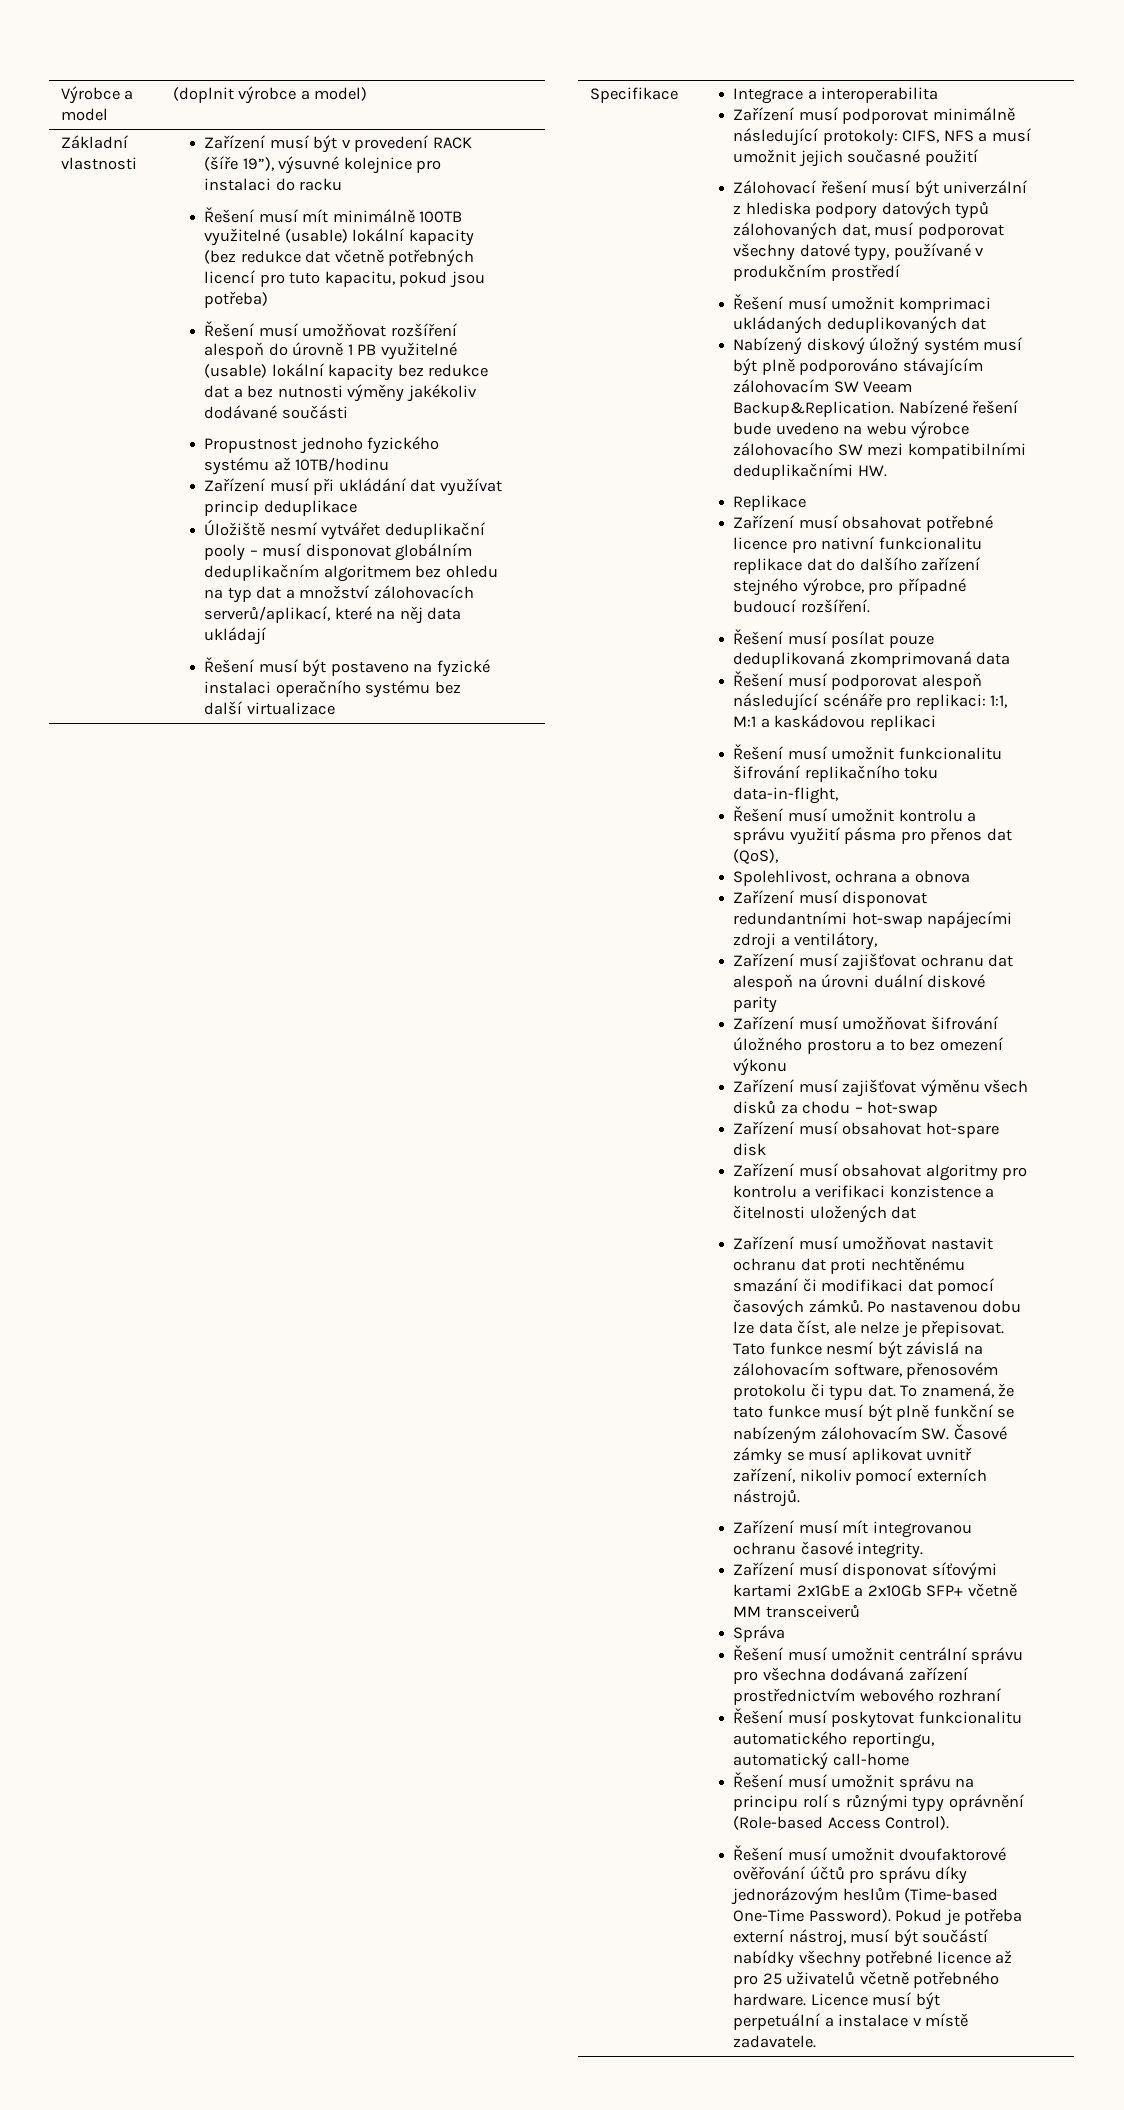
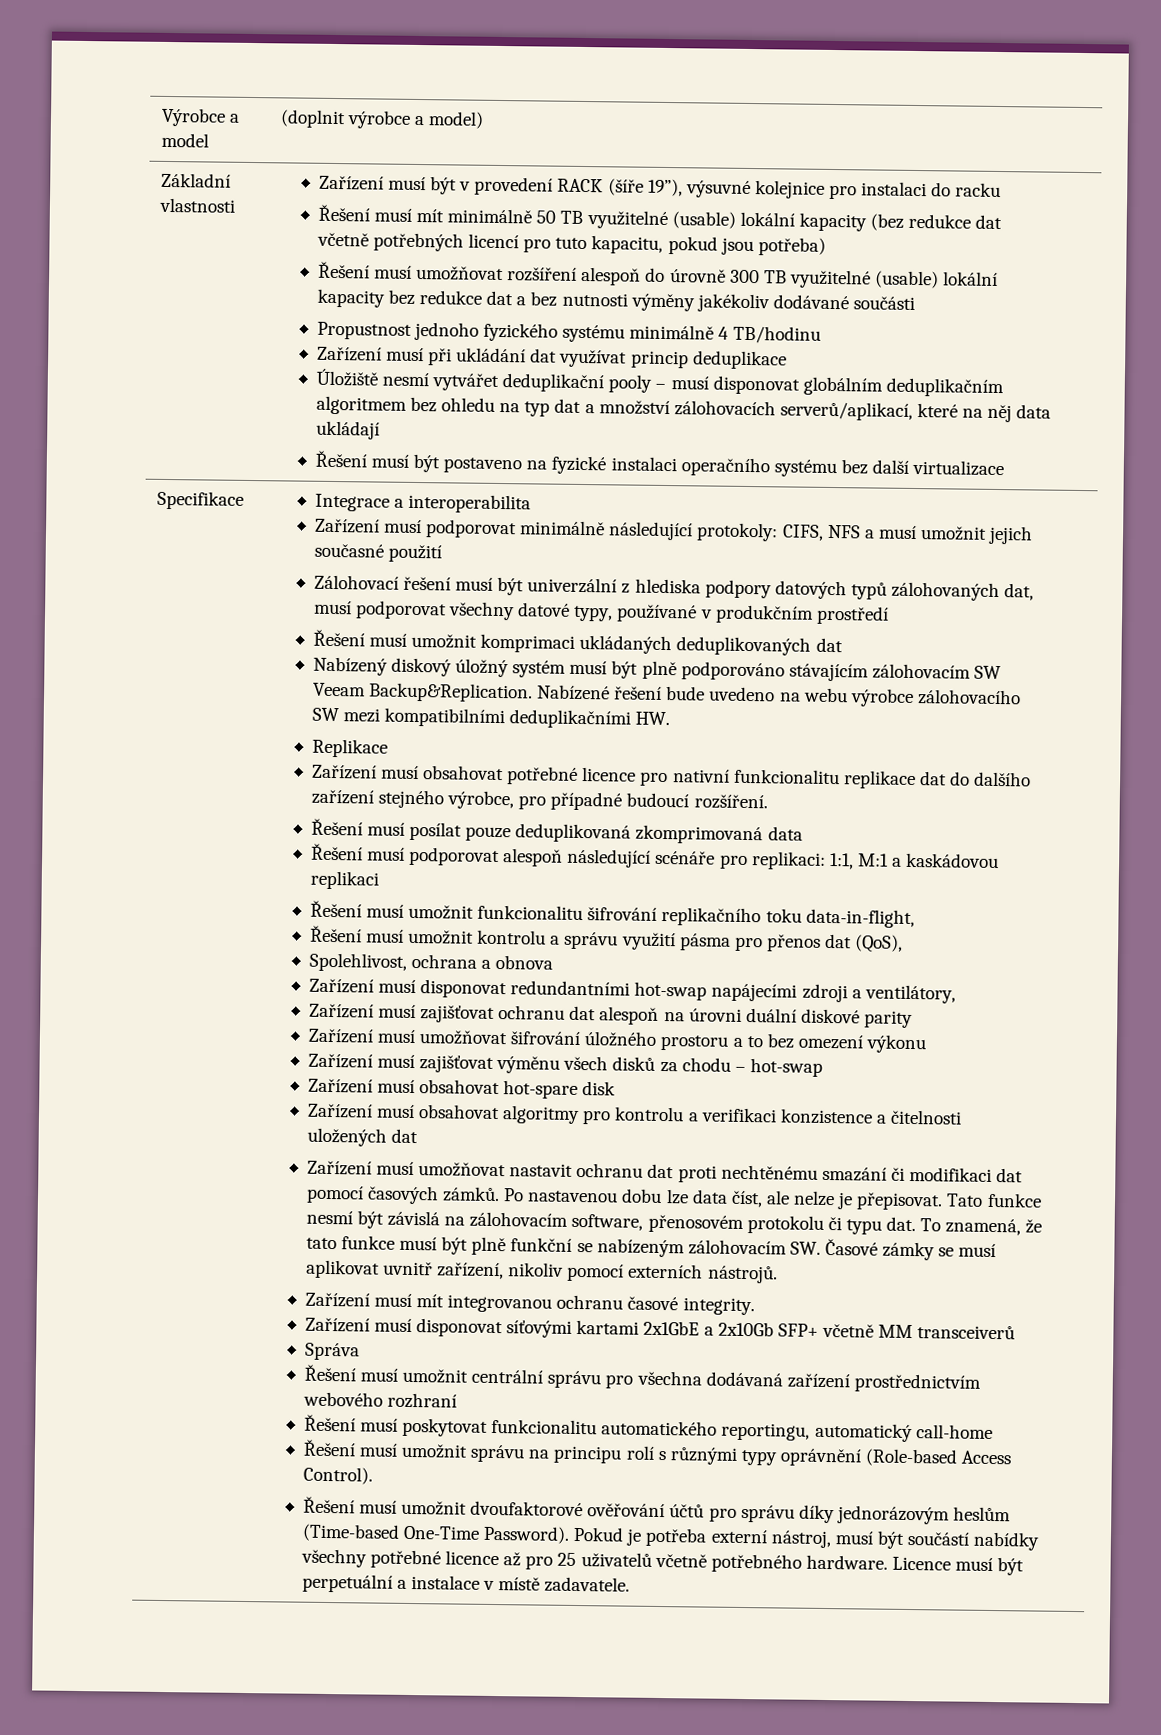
- Řešení musí mít minimálně 100TB využitelné (usable) lokální kapacity (bez redukce dat včetně potřebných licencí pro tuto kapacitu, pokud jsou potřeba)
+ Řešení musí mít minimálně 50 TB využitelné (usable) lokální kapacity (bez redukce dat včetně potřebných licencí pro tuto kapacitu, pokud jsou potřeba)
- Řešení musí umožňovat rozšíření alespoň do úrovně 1 PB využitelné (usable) lokální kapacity bez redukce dat a bez nutnosti výměny jakékoliv dodávané součásti
+ Řešení musí umožňovat rozšíření alespoň do úrovně 300 TB využitelné (usable) lokální kapacity bez redukce dat a bez nutnosti výměny jakékoliv dodávané součásti
- Propustnost jednoho fyzického systému až 10TB/hodinu
+ Propustnost jednoho fyzického systému minimálně 4 TB/hodinu

